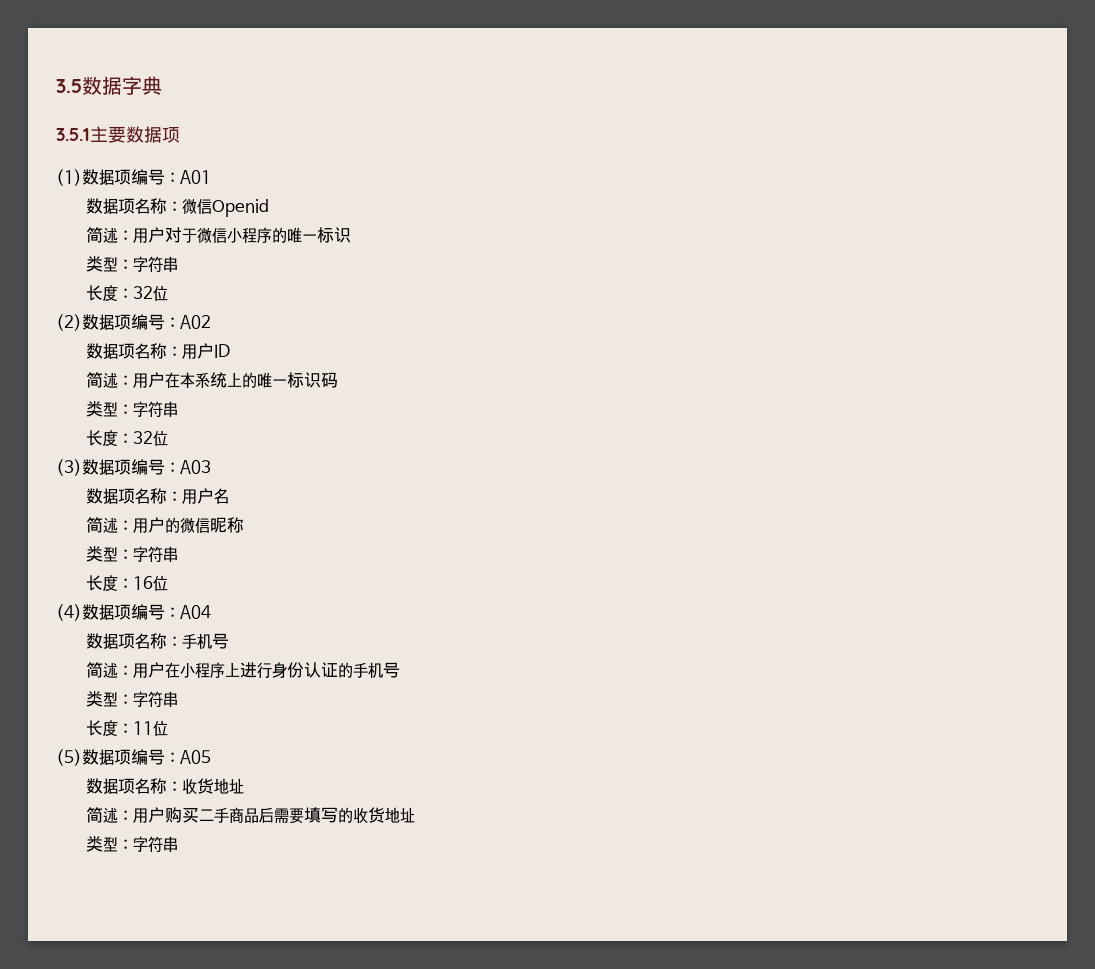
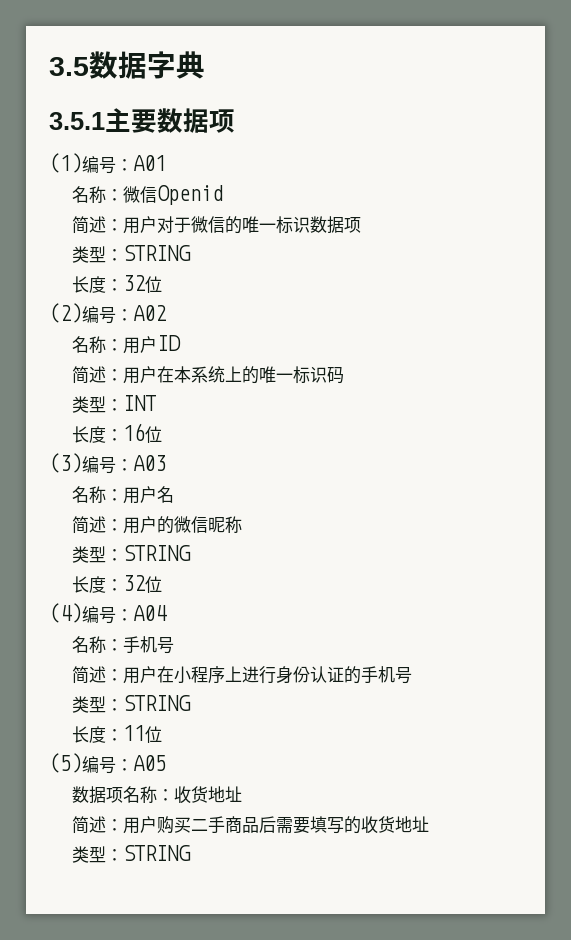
- (1)数据项编号：A01
+ (1)编号：A01
- 数据项名称：微信Openid
+ 名称：微信Openid
- 简述：用户对于微信小程序的唯一标识
- 类型：字符串
+ 简述：用户对于微信的唯一标识数据项
+ 类型：STRING
- (2)数据项编号：A02
+ (2)编号：A02
- 数据项名称：用户ID
+ 名称：用户ID
  简述：用户在本系统上的唯一标识码
- 类型：字符串
- 长度：32位
+ 类型：INT
+ 长度：16位
- (3)数据项编号：A03
+ (3)编号：A03
- 数据项名称：用户名
+ 名称：用户名
  简述：用户的微信昵称
- 类型：字符串
- 长度：16位
+ 类型：STRING
+ 长度：32位
- (4)数据项编号：A04
+ (4)编号：A04
- 数据项名称：手机号
+ 名称：手机号
  简述：用户在小程序上进行身份认证的手机号
- 类型：字符串
+ 类型：STRING
- (5)数据项编号：A05
+ (5)编号：A05
  简述：用户购买二手商品后需要填写的收货地址
- 类型：字符串
+ 类型：STRING

